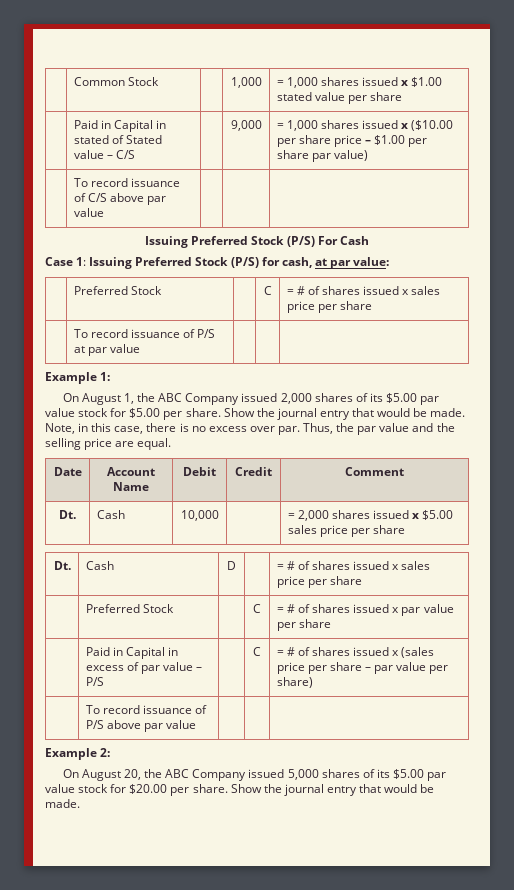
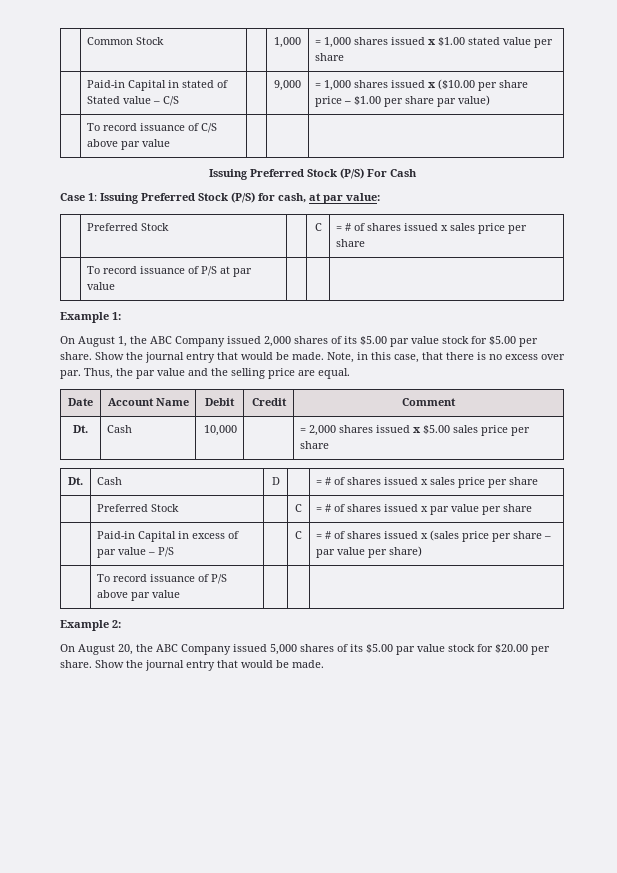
- | Paid in Capital in stated of Stated value – C/S | | 9,000 | = 1,000 shares issued x ($10.00 per share price – $1.00 per share par value)
+ | Paid-in Capital in stated of Stated value – C/S | | 9,000 | = 1,000 shares issued x ($10.00 per share price – $1.00 per share par value)
- Note, in this case, there is no excess over par.
+ Note, in this case, that there is no excess over par.
- | Paid in Capital in excess of par value – P/S | | C | = # of shares issued x (sales price per share – par value per share)
+ | Paid-in Capital in excess of par value – P/S | | C | = # of shares issued x (sales price per share – par value per share)

